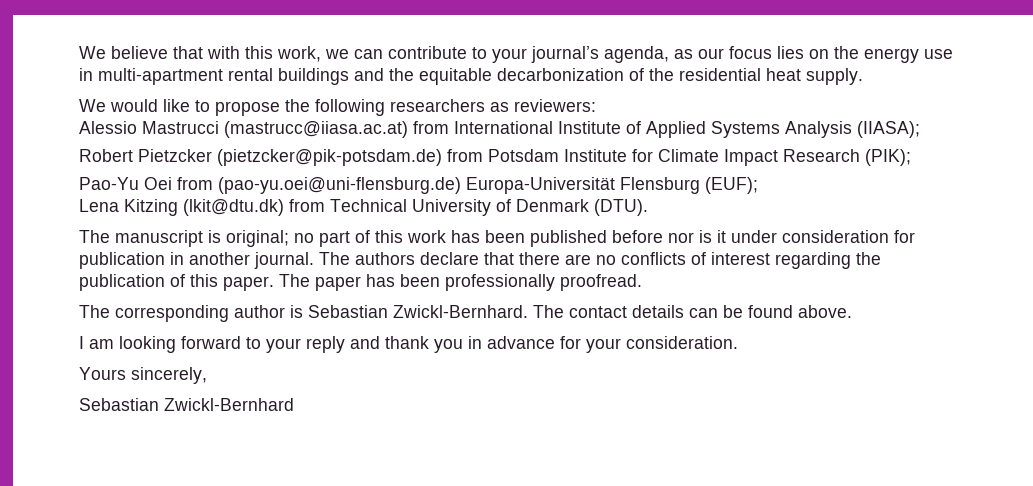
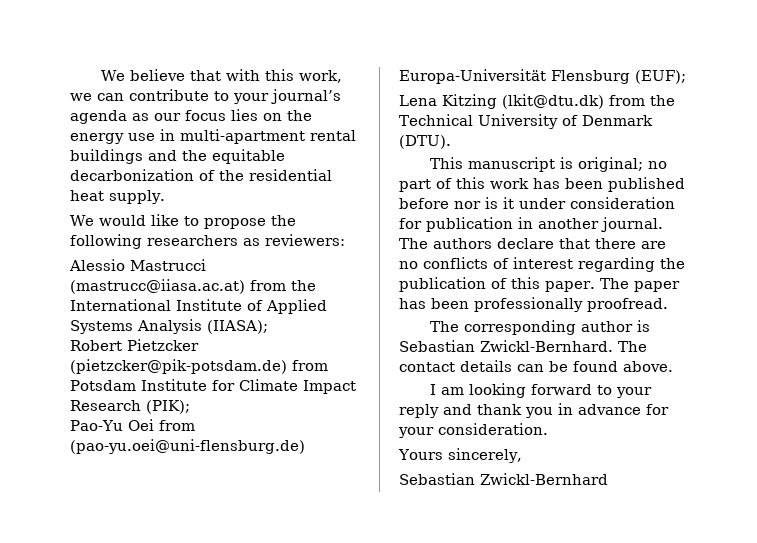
- We believe that with this work, we can contribute to your journal’s agenda, as our focus lies on the energy use in multi-apartment rental buildings and the equitable decarbonization of the residential heat supply.
+ We believe that with this work, we can contribute to your journal’s agenda as our focus lies on the energy use in multi-apartment rental buildings and the equitable decarbonization of the residential heat supply.
- Alessio Mastrucci (mastrucc@iiasa.ac.at) from International Institute of Applied Systems Analysis (IIASA);
+ Alessio Mastrucci (mastrucc@iiasa.ac.at) from the International Institute of Applied Systems Analysis (IIASA);
- Lena Kitzing (lkit@dtu.dk) from Technical University of Denmark (DTU).
+ Lena Kitzing (lkit@dtu.dk) from the Technical University of Denmark (DTU).
- The manuscript is original; no part of this work has been published before nor is it under consideration for publication in another journal.
+ This manuscript is original; no part of this work has been published before nor is it under consideration for publication in another journal.

